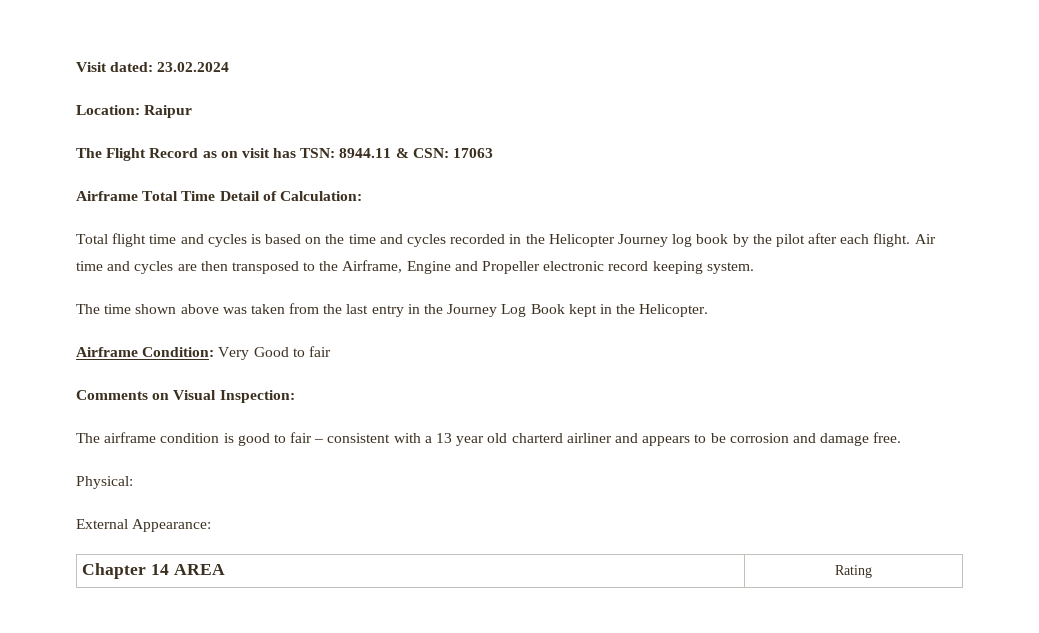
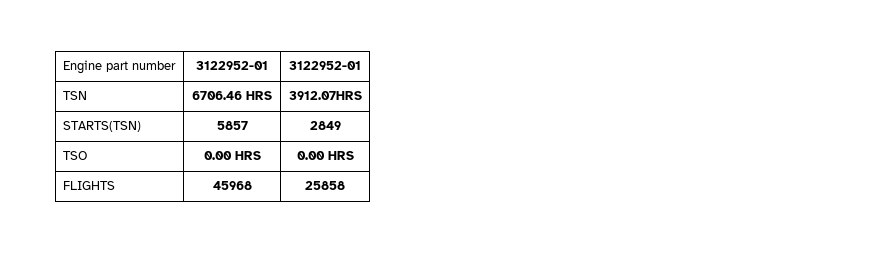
- Visit dated: 23.02.2024
- Location: Raipur
- The Flight Record as on visit has TSN: 8944.11 & CSN: 17063
- Airframe Total Time Detail of Calculation:
- Total flight time and cycles is based on the time and cycles recorded in the Helicopter Journey log book by the pilot after each flight. Air time and cycles are then transposed to the Airframe, Engine and Propeller electronic record keeping system.
- The time shown above was taken from the last entry in the Journey Log Book kept in the Helicopter.
- Airframe Condition: Very Good to fair
- Comments on Visual Inspection:
- The airframe condition is good to fair – consistent with a 13 year old charterd airliner and appears to be corrosion and damage free.
- Physical:
- External Appearance:
- Chapter 14 AREA | Rating
+ Engine part number | 3122952-01 | 3122952-01
+ TSN | 6706.46 HRS | 3912.07HRS
+ STARTS(TSN) | 5857 | 2849
+ TSO | 0.00 HRS | 0.00 HRS
+ FLIGHTS | 45968 | 25858

